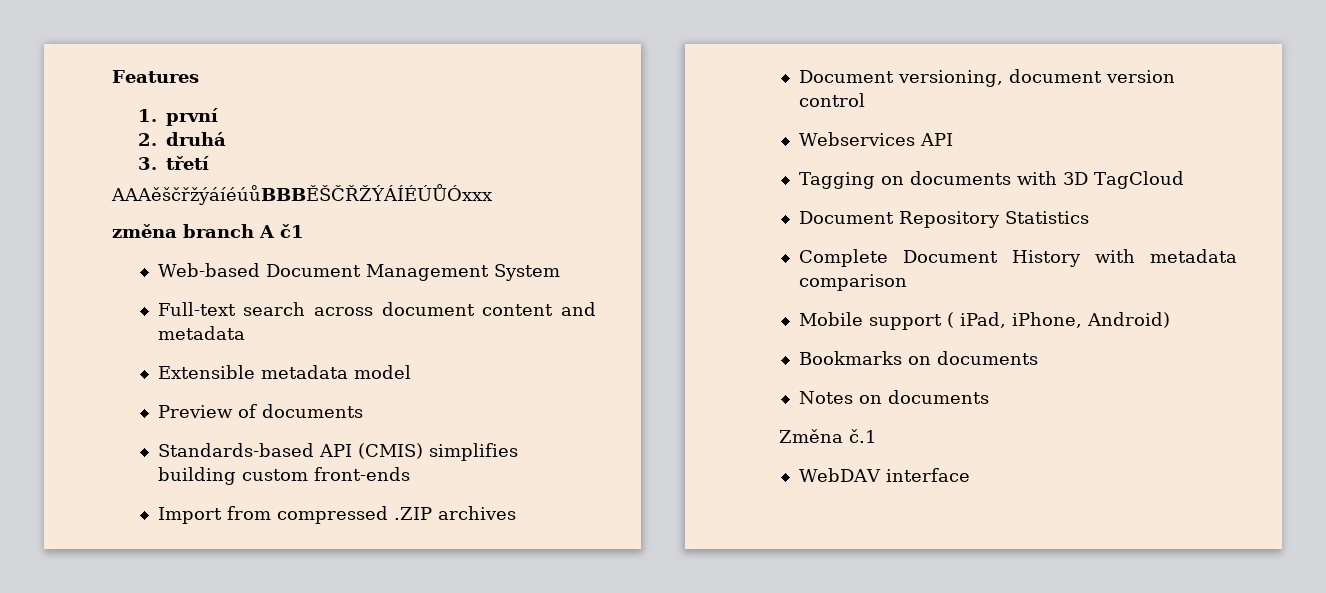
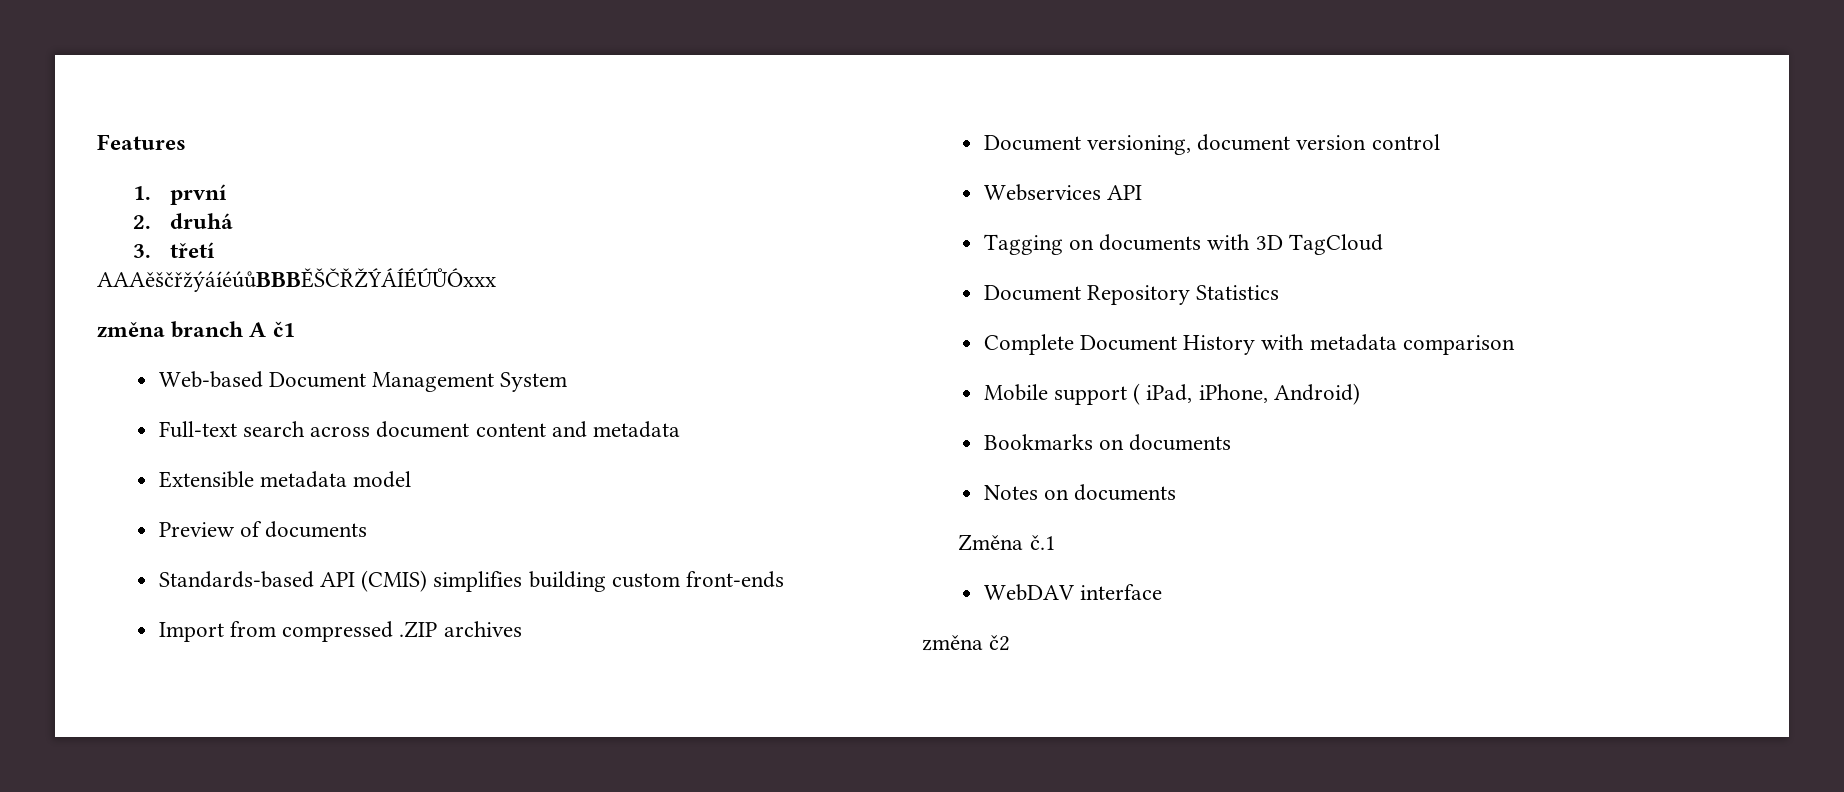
+ změna č2

